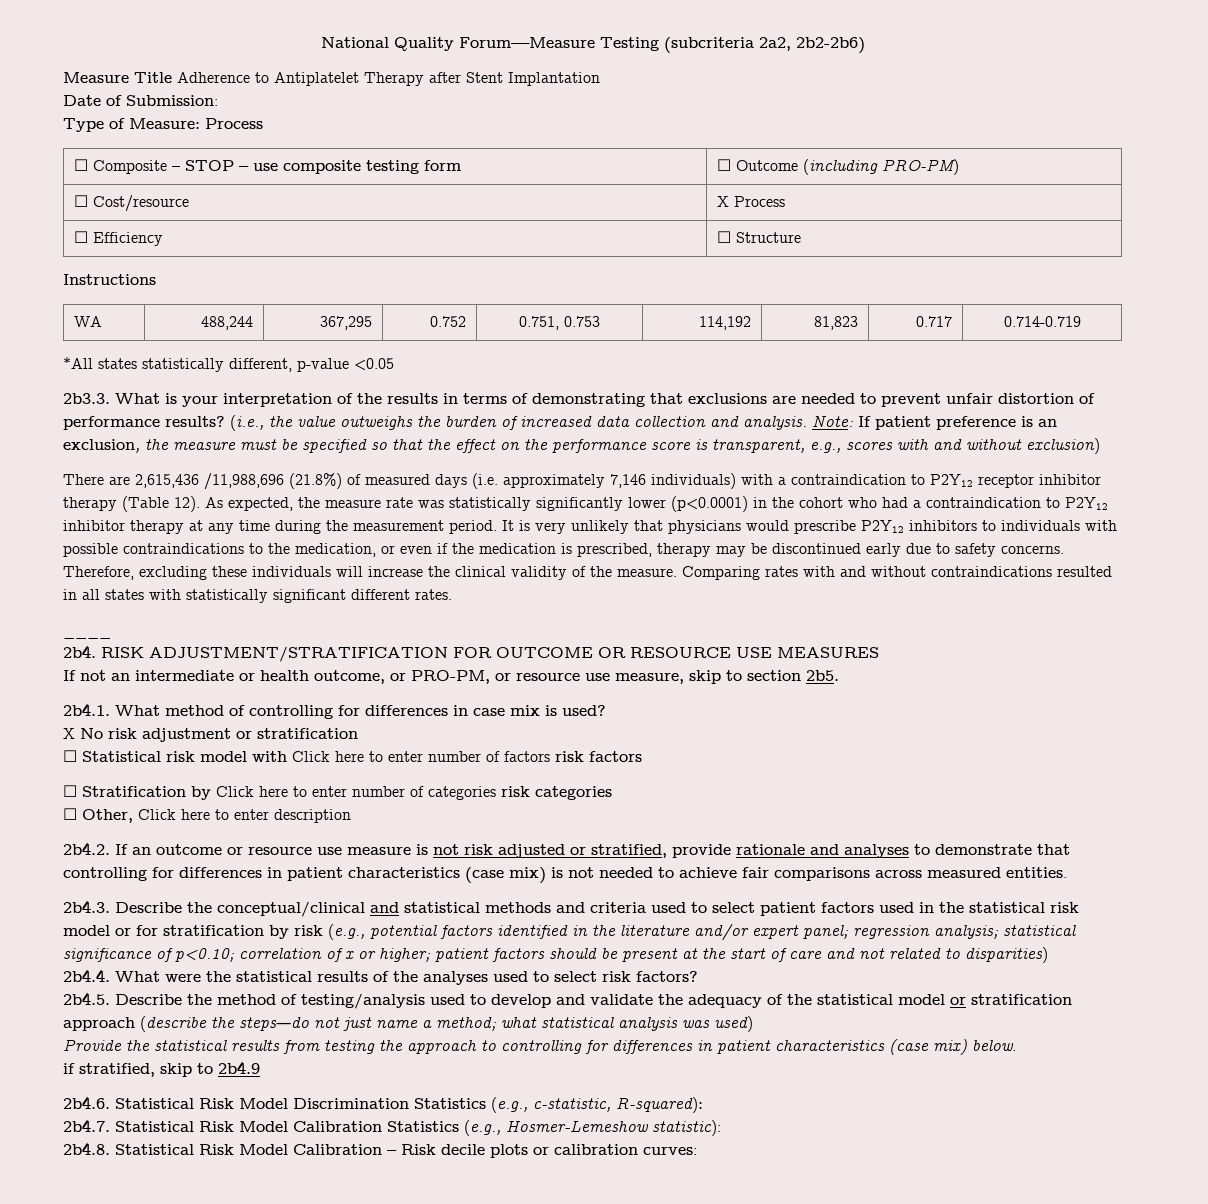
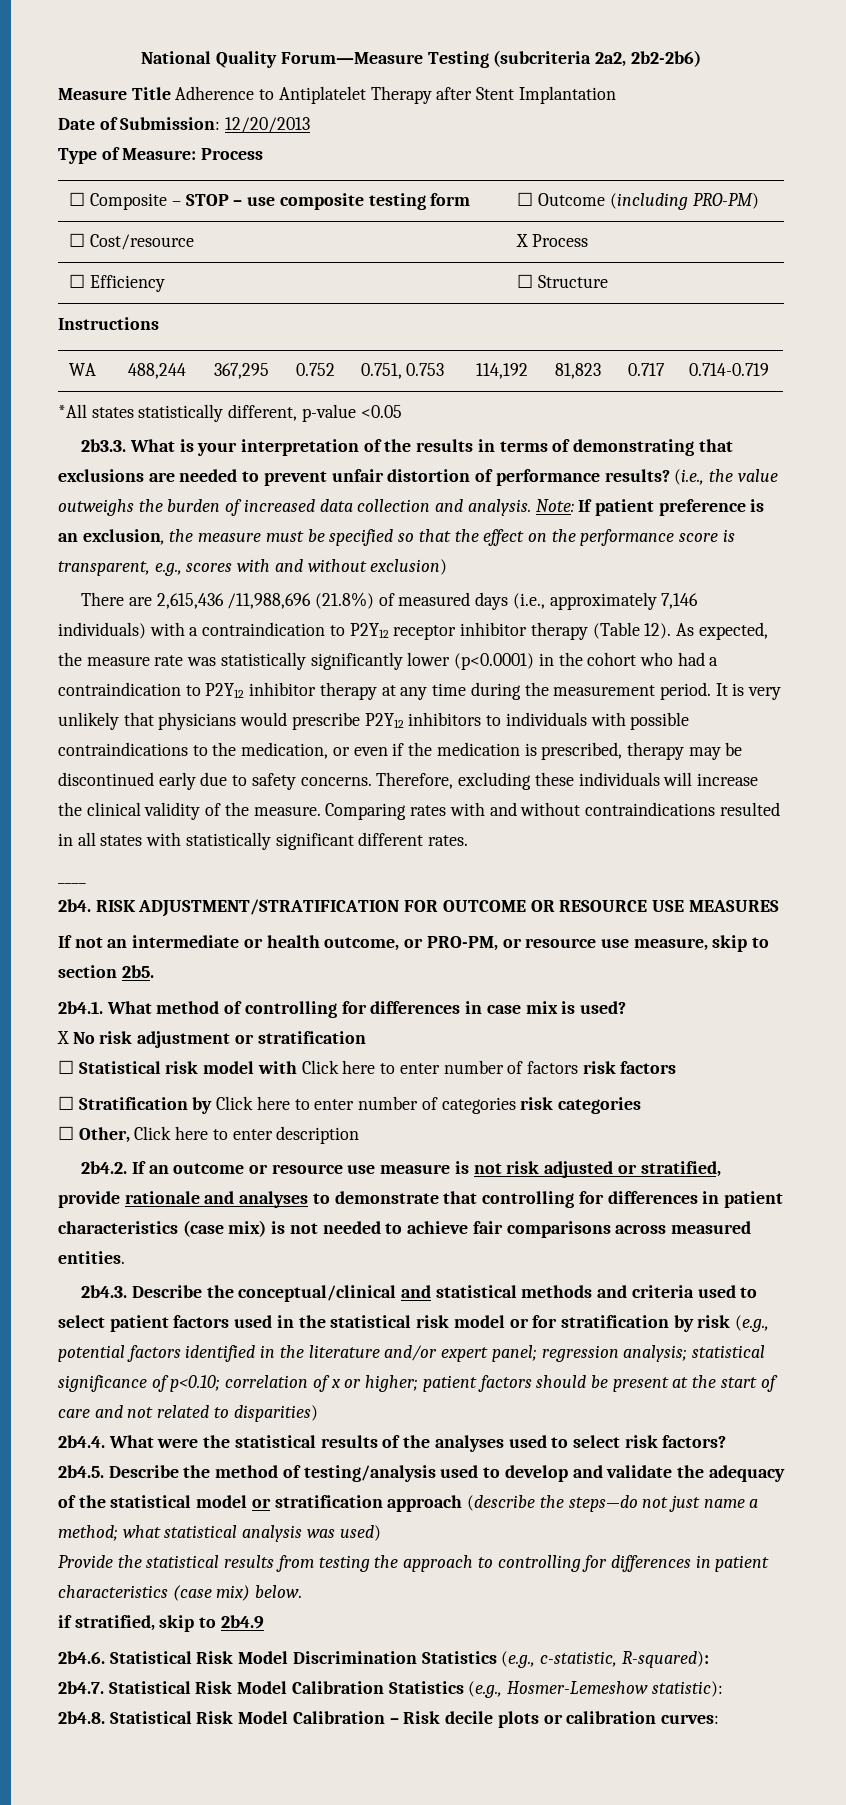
- Date of Submission:
+ Date of Submission: 12/20/2013
- There are 2,615,436 /11,988,696 (21.8%) of measured days (i.e. approximately 7,146 individuals) with a contraindication to P2Y12 receptor inhibitor therapy (Table 12).
+ There are 2,615,436 /11,988,696 (21.8%) of measured days (i.e., approximately 7,146 individuals) with a contraindication to P2Y12 receptor inhibitor therapy (Table 12).

